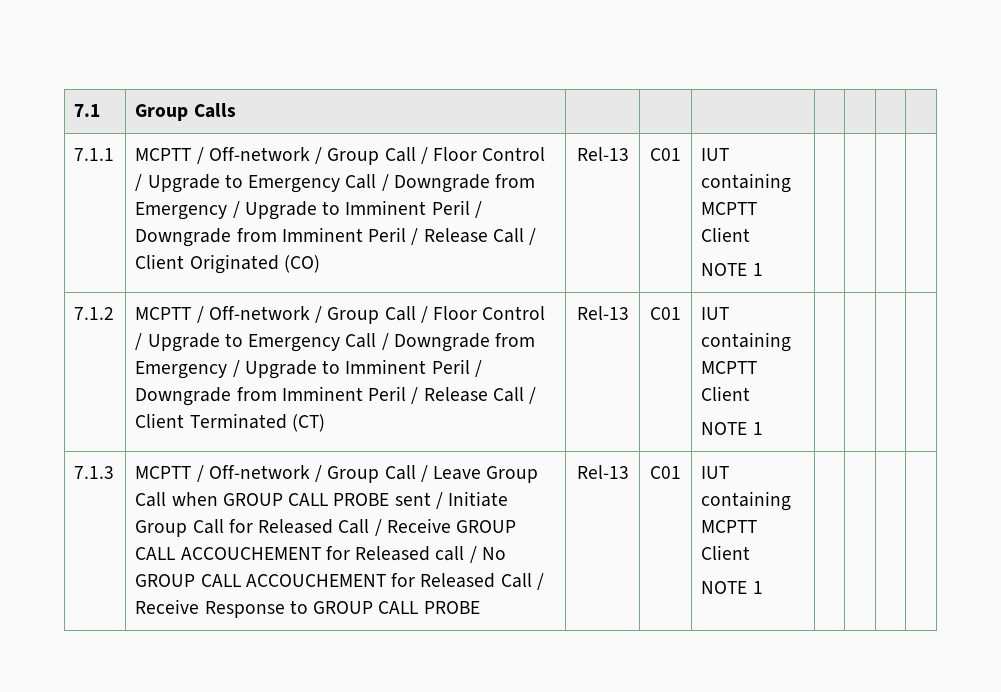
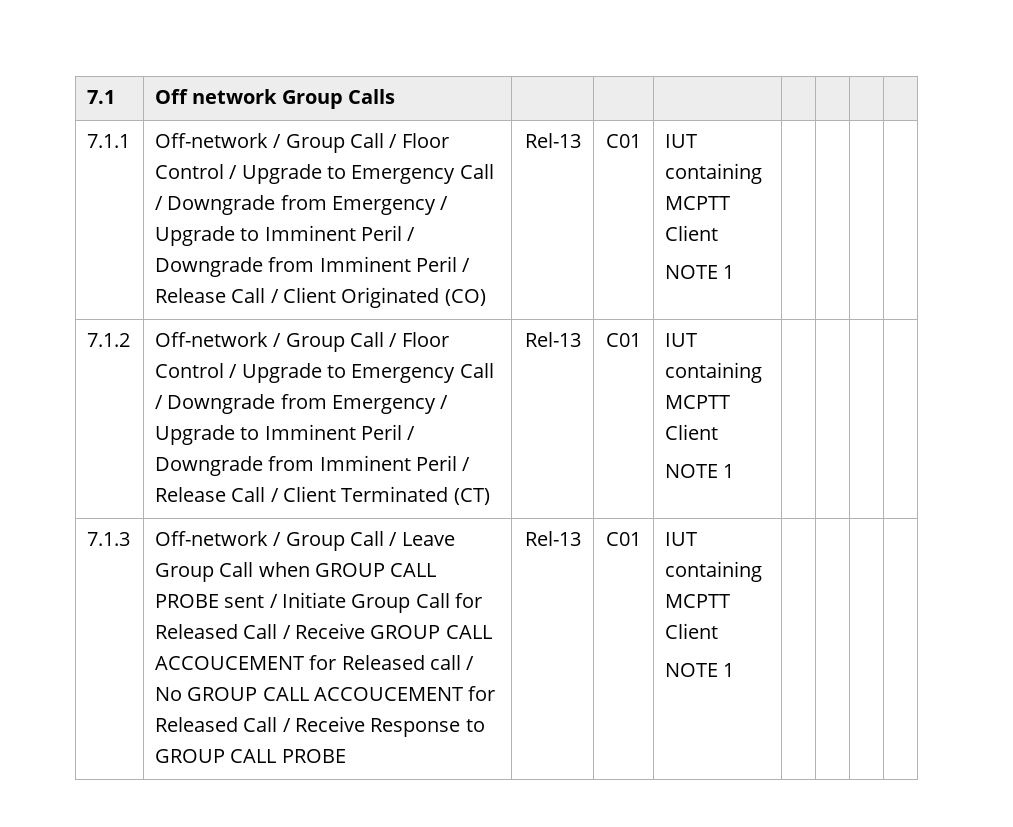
- 7.1 | Group Calls | | | | | | |
+ 7.1 | Off network Group Calls | | | | | | |
- MCPTT / Off-network / Group Call / Floor Control / Upgrade to Emergency Call / Downgrade from Emergency / Upgrade to Imminent Peril / Downgrade from Imminent Peril / Release Call / Client Originated (CO)
+ Off-network / Group Call / Floor Control / Upgrade to Emergency Call / Downgrade from Emergency / Upgrade to Imminent Peril / Downgrade from Imminent Peril / Release Call / Client Originated (CO)
- MCPTT / Off-network / Group Call / Floor Control / Upgrade to Emergency Call / Downgrade from Emergency / Upgrade to Imminent Peril / Downgrade from Imminent Peril / Release Call / Client Terminated (CT)
+ Off-network / Group Call / Floor Control / Upgrade to Emergency Call / Downgrade from Emergency / Upgrade to Imminent Peril / Downgrade from Imminent Peril / Release Call / Client Terminated (CT)
- MCPTT / Off-network / Group Call / Leave Group Call when GROUP CALL PROBE sent / Initiate Group Call for Released Call / Receive GROUP CALL ACCOUCHEMENT for Released call / No GROUP CALL ACCOUCHEMENT for Released Call / Receive Response to GROUP CALL PROBE
+ Off-network / Group Call / Leave Group Call when GROUP CALL PROBE sent / Initiate Group Call for Released Call / Receive GROUP CALL ACCOUCEMENT for Released call / No GROUP CALL ACCOUCEMENT for Released Call / Receive Response to GROUP CALL PROBE

